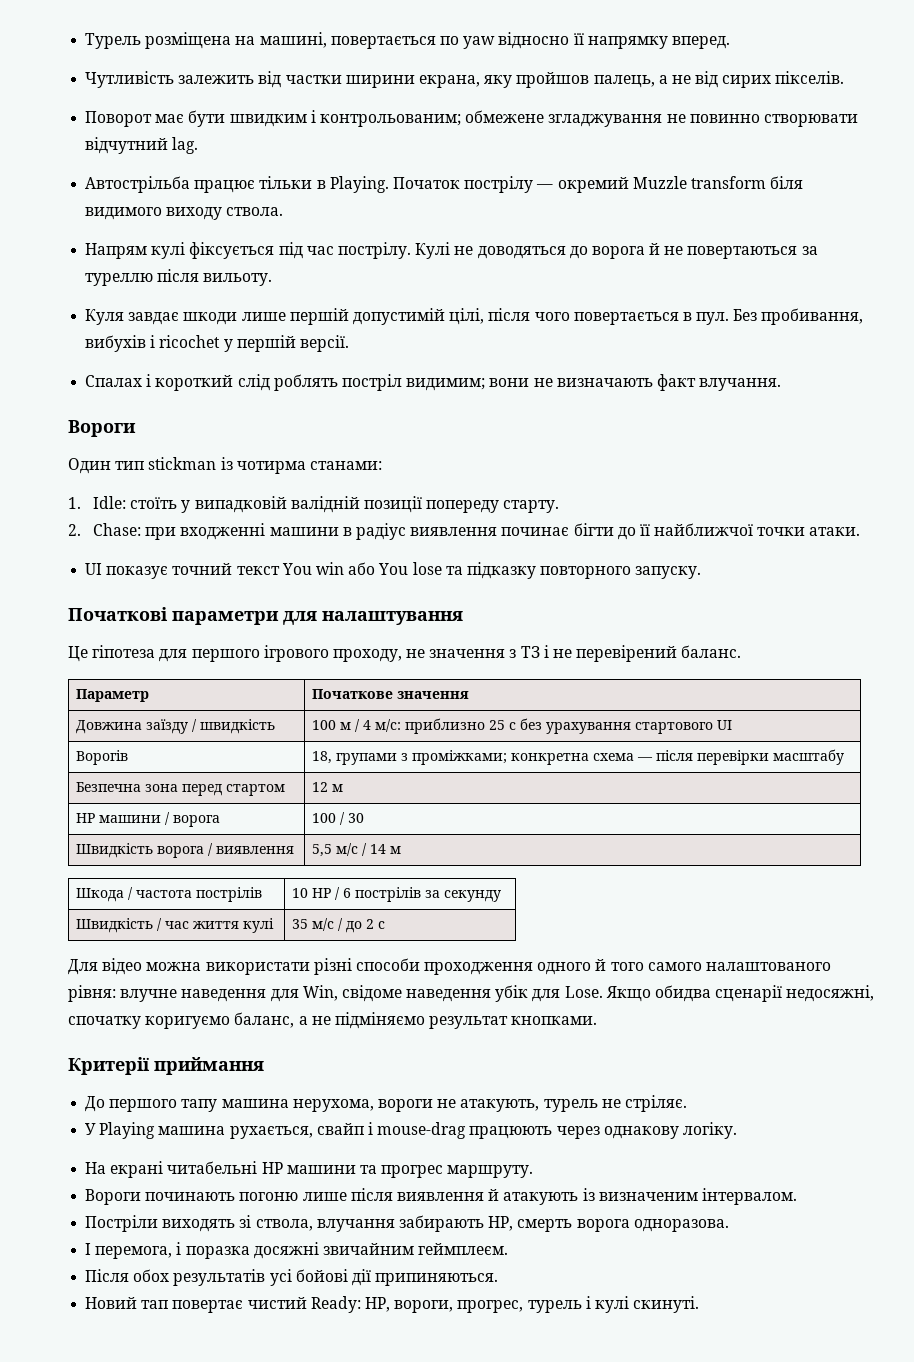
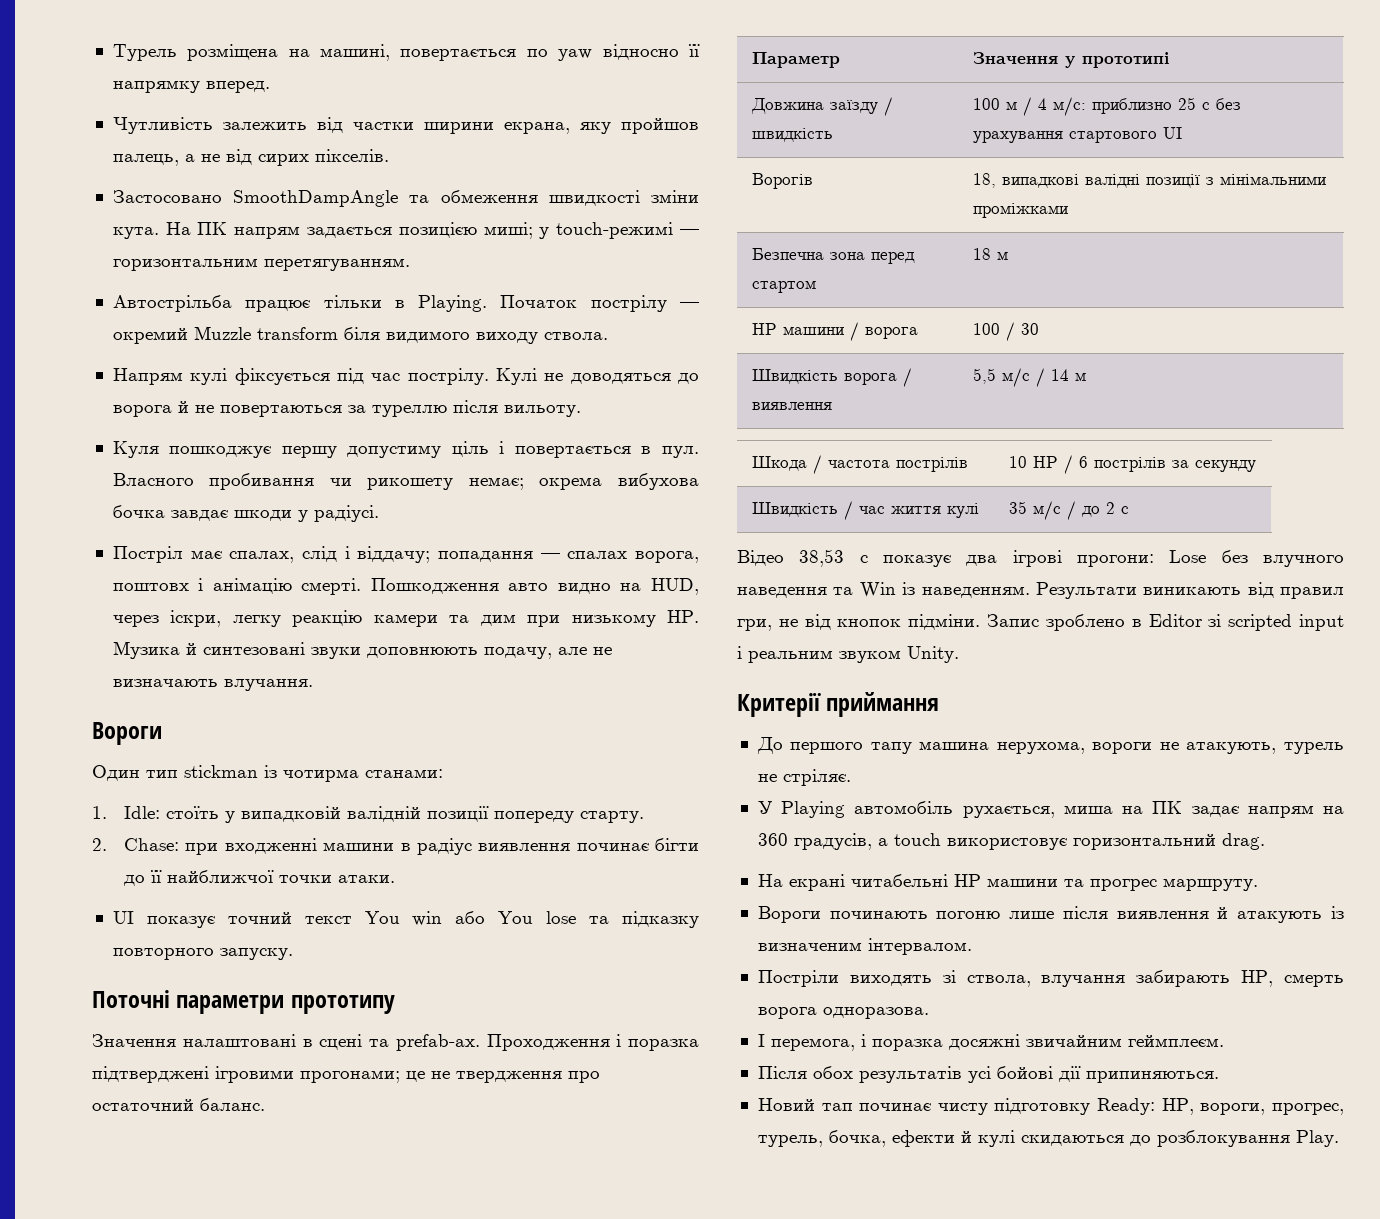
- Поворот має бути швидким і контрольованим; обмежене згладжування не повинно створювати відчутний lag.
+ Застосовано SmoothDampAngle та обмеження швидкості зміни кута. На ПК напрям задається позицією миші; у touch-режимі — горизонтальним перетягуванням.
- Куля завдає шкоди лише першій допустимій цілі, після чого повертається в пул. Без пробивання, вибухів і ricochet у першій версії.
- Спалах і короткий слід роблять постріл видимим; вони не визначають факт влучання.
+ Куля пошкоджує першу допустиму ціль і повертається в пул. Власного пробивання чи рикошету немає; окрема вибухова бочка завдає шкоди у радіусі.
+ Постріл має спалах, слід і віддачу; попадання — спалах ворога, поштовх і анімацію смерті. Пошкодження авто видно на HUD, через іскри, легку реакцію камери та дим при низькому HP. Музика й синтезовані звуки доповнюють подачу, але не визначають влучання.
- Початкові параметри для налаштування
- Це гіпотеза для першого ігрового проходу, не значення з ТЗ і не перевірений баланс.
+ Поточні параметри прототипу
+ Значення налаштовані в сцені та prefab-ах. Проходження і поразка підтверджені ігровими прогонами; це не твердження про остаточний баланс.
- Параметр | Початкове значення
+ Параметр | Значення у прототипі
- Ворогів | 18, групами з проміжками; конкретна схема — після перевірки масштабу
+ Ворогів | 18, випадкові валідні позиції з мінімальними проміжками
- Безпечна зона перед стартом | 12 м
+ Безпечна зона перед стартом | 18 м
- Для відео можна використати різні способи проходження одного й того самого налаштованого рівня: влучне наведення для Win, свідоме наведення убік для Lose. Якщо обидва сценарії недосяжні, спочатку коригуємо баланс, а не підміняємо результат кнопками.
+ Відео 38,53 с показує два ігрові прогони: Lose без влучного наведення та Win із наведенням. Результати виникають від правил гри, не від кнопок підміни. Запис зроблено в Editor зі scripted input і реальним звуком Unity.
- У Playing машина рухається, свайп і mouse-drag працюють через однакову логіку.
+ У Playing автомобіль рухається, миша на ПК задає напрям на 360 градусів, а touch використовує горизонтальний drag.
- Новий тап повертає чистий Ready: HP, вороги, прогрес, турель і кулі скинуті.
+ Новий тап починає чисту підготовку Ready: HP, вороги, прогрес, турель, бочка, ефекти й кулі скидаються до розблокування Play.

